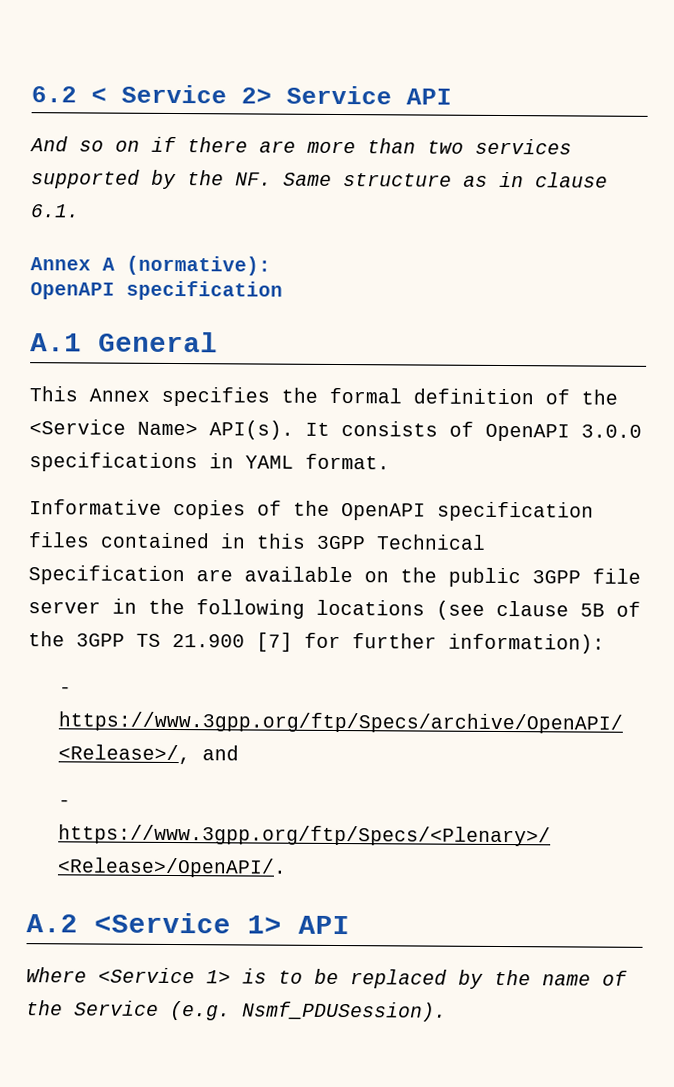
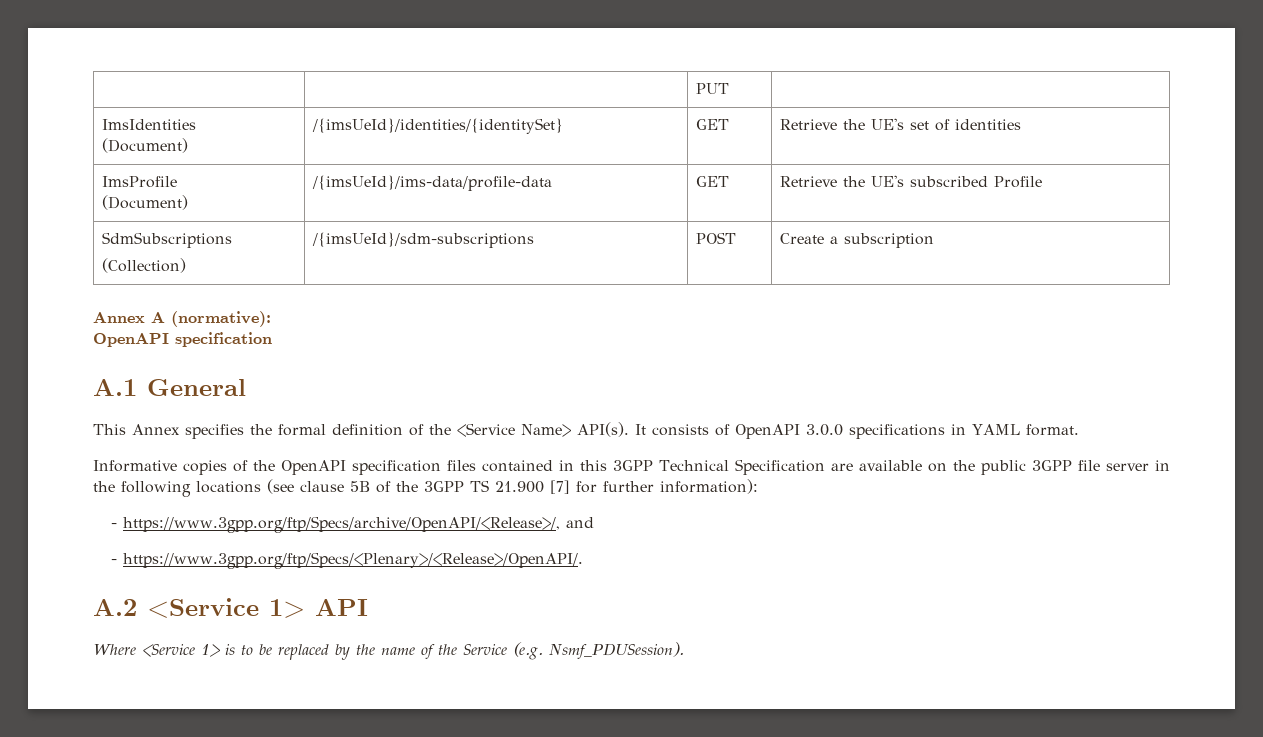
- 6.2 < Service 2> Service API
- And so on if there are more than two services supported by the NF. Same structure as in clause 6.1.
+ | | PUT |
+ ImsIdentities
+ (Document) | /{imsUeId}/identities/{identitySet} | GET | Retrieve the UE's set of identities
+ ImsProfile
+ (Document) | /{imsUeId}/ims-data/profile-data | GET | Retrieve the UE's subscribed Profile
+ SdmSubscriptions
+ (Collection) | /{imsUeId}/sdm-subscriptions | POST | Create a subscription

